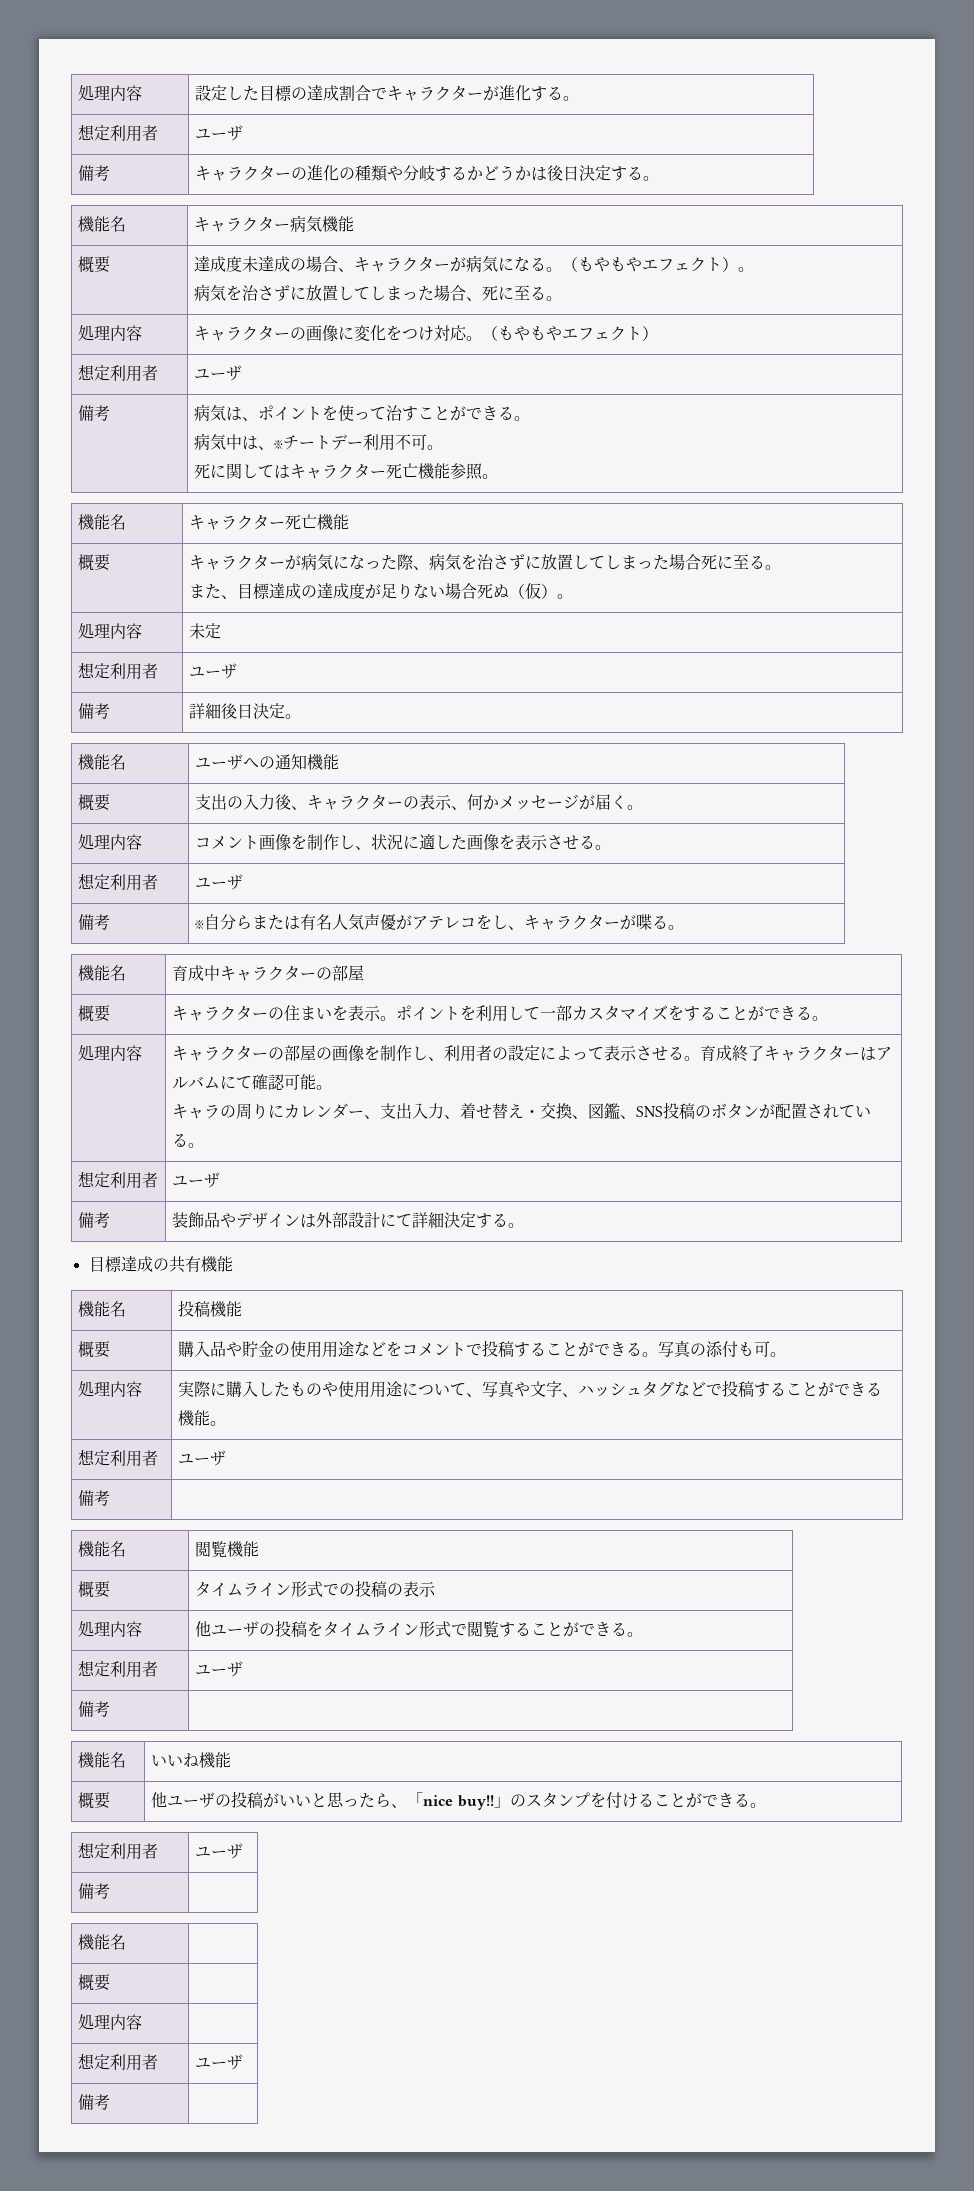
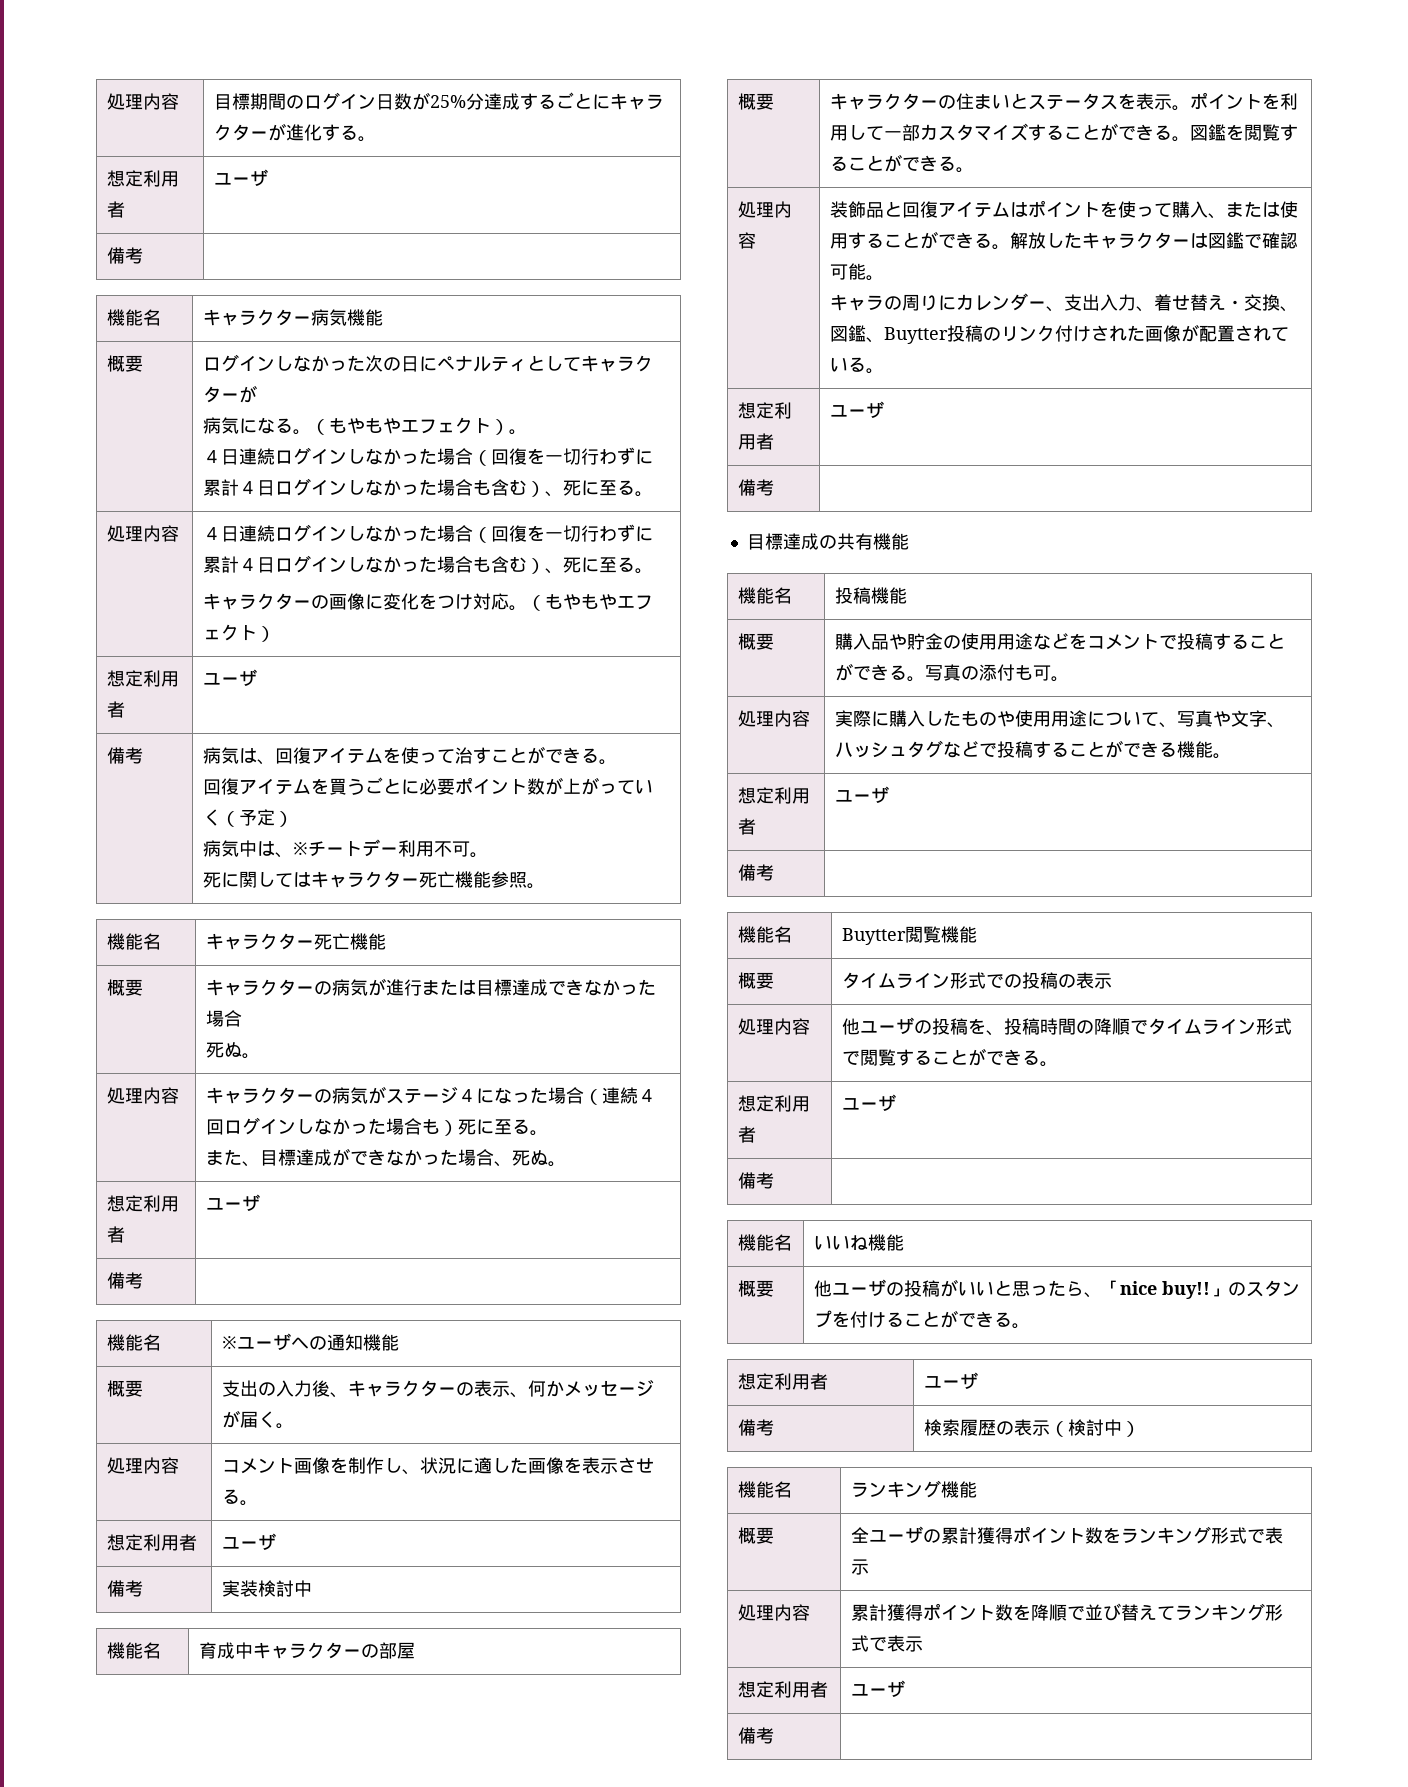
- 処理内容 | 設定した目標の達成割合でキャラクターが進化する。
+ 処理内容 | 目標期間のログイン日数が25%分達成するごとにキャラクターが進化する。
  想定利用者 | ユーザ
- 備考 | キャラクターの進化の種類や分岐するかどうかは後日決定する。
+ 備考 |
- 達成度未達成の場合、キャラクターが病気になる。
+ ログインしなかった次の日にペナルティとしてキャラクターが
+ 病気になる。
  （もやもやエフェクト）。
- 病気を治さずに放置してしまった場合、死に至る。
- 処理内容
+ ４日連続ログインしなかった場合（回復を一切行わずに累計４日ログインしなかった場合も含む）、死に至る。
+ 処理内容 | ４日連続ログインしなかった場合（回復を一切行わずに累計４日ログインしなかった場合も含む）、死に至る。
- 病気は、ポイントを使って治すことができる。
+ 病気は、回復アイテムを使って治すことができる。
+ 回復アイテムを買うごとに必要ポイント数が上がっていく（予定）
- 概要 | キャラクターが病気になった際、病気を治さずに放置してしまった場合死に至る。
- また、目標達成の達成度が足りない場合死ぬ（仮）。
- 処理内容 | 未定
+ 概要 | キャラクターの病気が進行または目標達成できなかった場合
+ 死ぬ。
+ 処理内容 | キャラクターの病気がステージ４になった場合（連続４回ログインしなかった場合も）死に至る。
+ また、目標達成ができなかった場合、死ぬ。
  想定利用者 | ユーザ
- 備考 | 詳細後日決定。
- 機能名 | ユーザへの通知機能
+ 備考 |
+ 機能名 | ※ユーザへの通知機能
- 備考 | ※自分らまたは有名人気声優がアテレコをし、キャラクターが喋る。
+ 備考 | 実装検討中
- 概要 | キャラクターの住まいを表示。ポイントを利用して一部カスタマイズをすることができる。
+ 概要 | キャラクターの住まいとステータスを表示。ポイントを利用して一部カスタマイズすることができる。図鑑を閲覧することができる。
- キャラクターの部屋の画像を制作し、利用者の設定によって表示させる。育成終了キャラクターはアルバムにて確認可能。
+ 装飾品と回復アイテムはポイントを使って購入、または使用することができる。解放したキャラクターは図鑑で確認可能。
- キャラの周りにカレンダー、支出入力、着せ替え・交換、図鑑、SNS投稿のボタンが配置されている。
+ キャラの周りにカレンダー、支出入力、着せ替え・交換、図鑑、Buytter投稿のリンク付けされた画像が配置されている。
  想定利用者 | ユーザ
- 備考 | 装飾品やデザインは外部設計にて詳細決定する。
+ 備考 |
- 機能名 | 閲覧機能
+ 機能名 | Buytter閲覧機能
- 処理内容 | 他ユーザの投稿をタイムライン形式で閲覧することができる。
+ 処理内容 | 他ユーザの投稿を、投稿時間の降順でタイムライン形式で閲覧することができる。
  概要 | 他ユーザの投稿がいいと思ったら、「nice buy!!」のスタンプを付けることができる。
  想定利用者 | ユーザ
- 備考 |
- 機能名 |
- 概要 |
- 処理内容 |
+ 備考 | 検索履歴の表示（検討中）
+ 機能名 | ランキング機能
+ 概要 | 全ユーザの累計獲得ポイント数をランキング形式で表示
+ 処理内容 | 累計獲得ポイント数を降順で並び替えてランキング形式で表示

